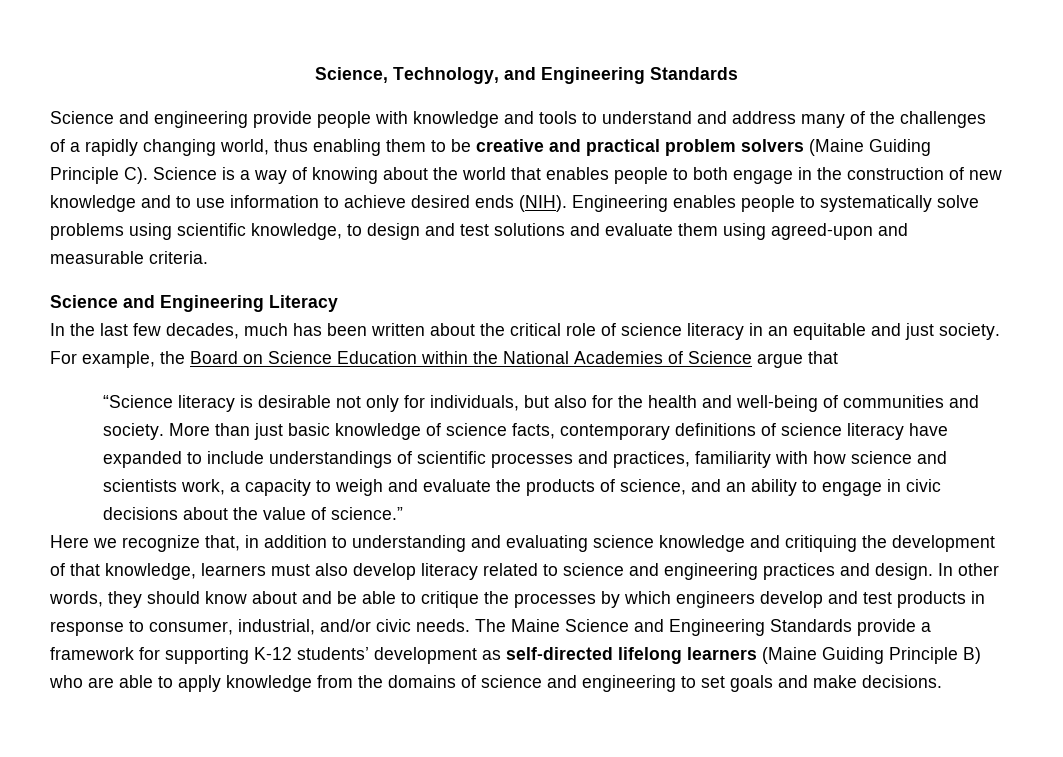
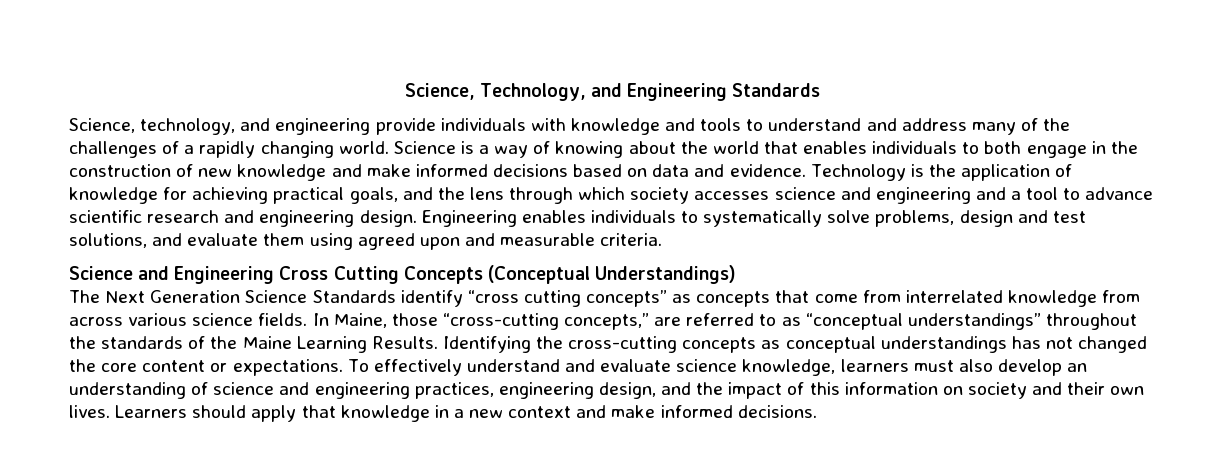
- Science and engineering provide people with knowledge and tools to understand and address many of the challenges of a rapidly changing world, thus enabling them to be creative and practical problem solvers (Maine Guiding Principle C). Science is a way of knowing about the world that enables people to both engage in the construction of new knowledge and to use information to achieve desired ends (NIH).
+ Science, technology, and engineering provide individuals with knowledge and tools to understand and address many of the challenges of a rapidly changing world. Science is a way of knowing about the world that enables individuals to both engage in the construction of new knowledge and make informed decisions based on data and evidence. Technology is the application of knowledge for achieving practical goals, and the lens through which society accesses science and engineering and a tool to advance scientific research and engineering design.
- Engineering enables people to systematically solve problems using scientific knowledge, to design and test solutions and evaluate them using agreed-upon and measurable criteria.
+ Engineering enables individuals to systematically solve problems, design and test solutions, and evaluate them using agreed upon and measurable criteria.
- Science and Engineering Literacy
- In the last few decades, much has been written about the critical role of science literacy in an equitable and just society. For example, the Board on Science Education within the National Academies of Science argue that
- “Science literacy is desirable not only for individuals, but also for the health and well-being of communities and society. More than just basic knowledge of science facts, contemporary definitions of science literacy have expanded to include understandings of scientific processes and practices, familiarity with how science and scientists work, a capacity to weigh and evaluate the products of science, and an ability to engage in civic decisions about the value of science.”
- Here we recognize that, in addition to understanding and evaluating science knowledge and critiquing the development of that knowledge, learners must also develop literacy related to science and engineering practices and design. In other words, they should know about and be able to critique the processes by which engineers develop and test products in response to consumer, industrial, and/or civic needs. The Maine Science and Engineering Standards provide a framework for supporting K-12 students’ development as self-directed lifelong learners (Maine Guiding Principle B) who are able to apply knowledge from the domains of science and engineering to set goals and make decisions.
+ Science and Engineering Cross Cutting Concepts (Conceptual Understandings)
+ The Next Generation Science Standards identify “cross cutting concepts” as concepts that come from interrelated knowledge from across various science fields. In Maine, those “cross-cutting concepts,” are referred to as “conceptual understandings” throughout the standards of the Maine Learning Results. Identifying the cross-cutting concepts as conceptual understandings has not changed the core content or expectations. To effectively understand and evaluate science knowledge, learners must also develop an understanding of science and engineering practices, engineering design, and the impact of this information on society and their own lives. Learners should apply that knowledge in a new context and make informed decisions.

